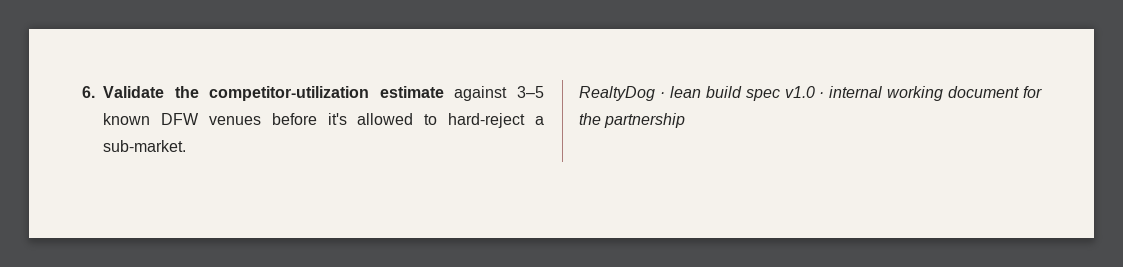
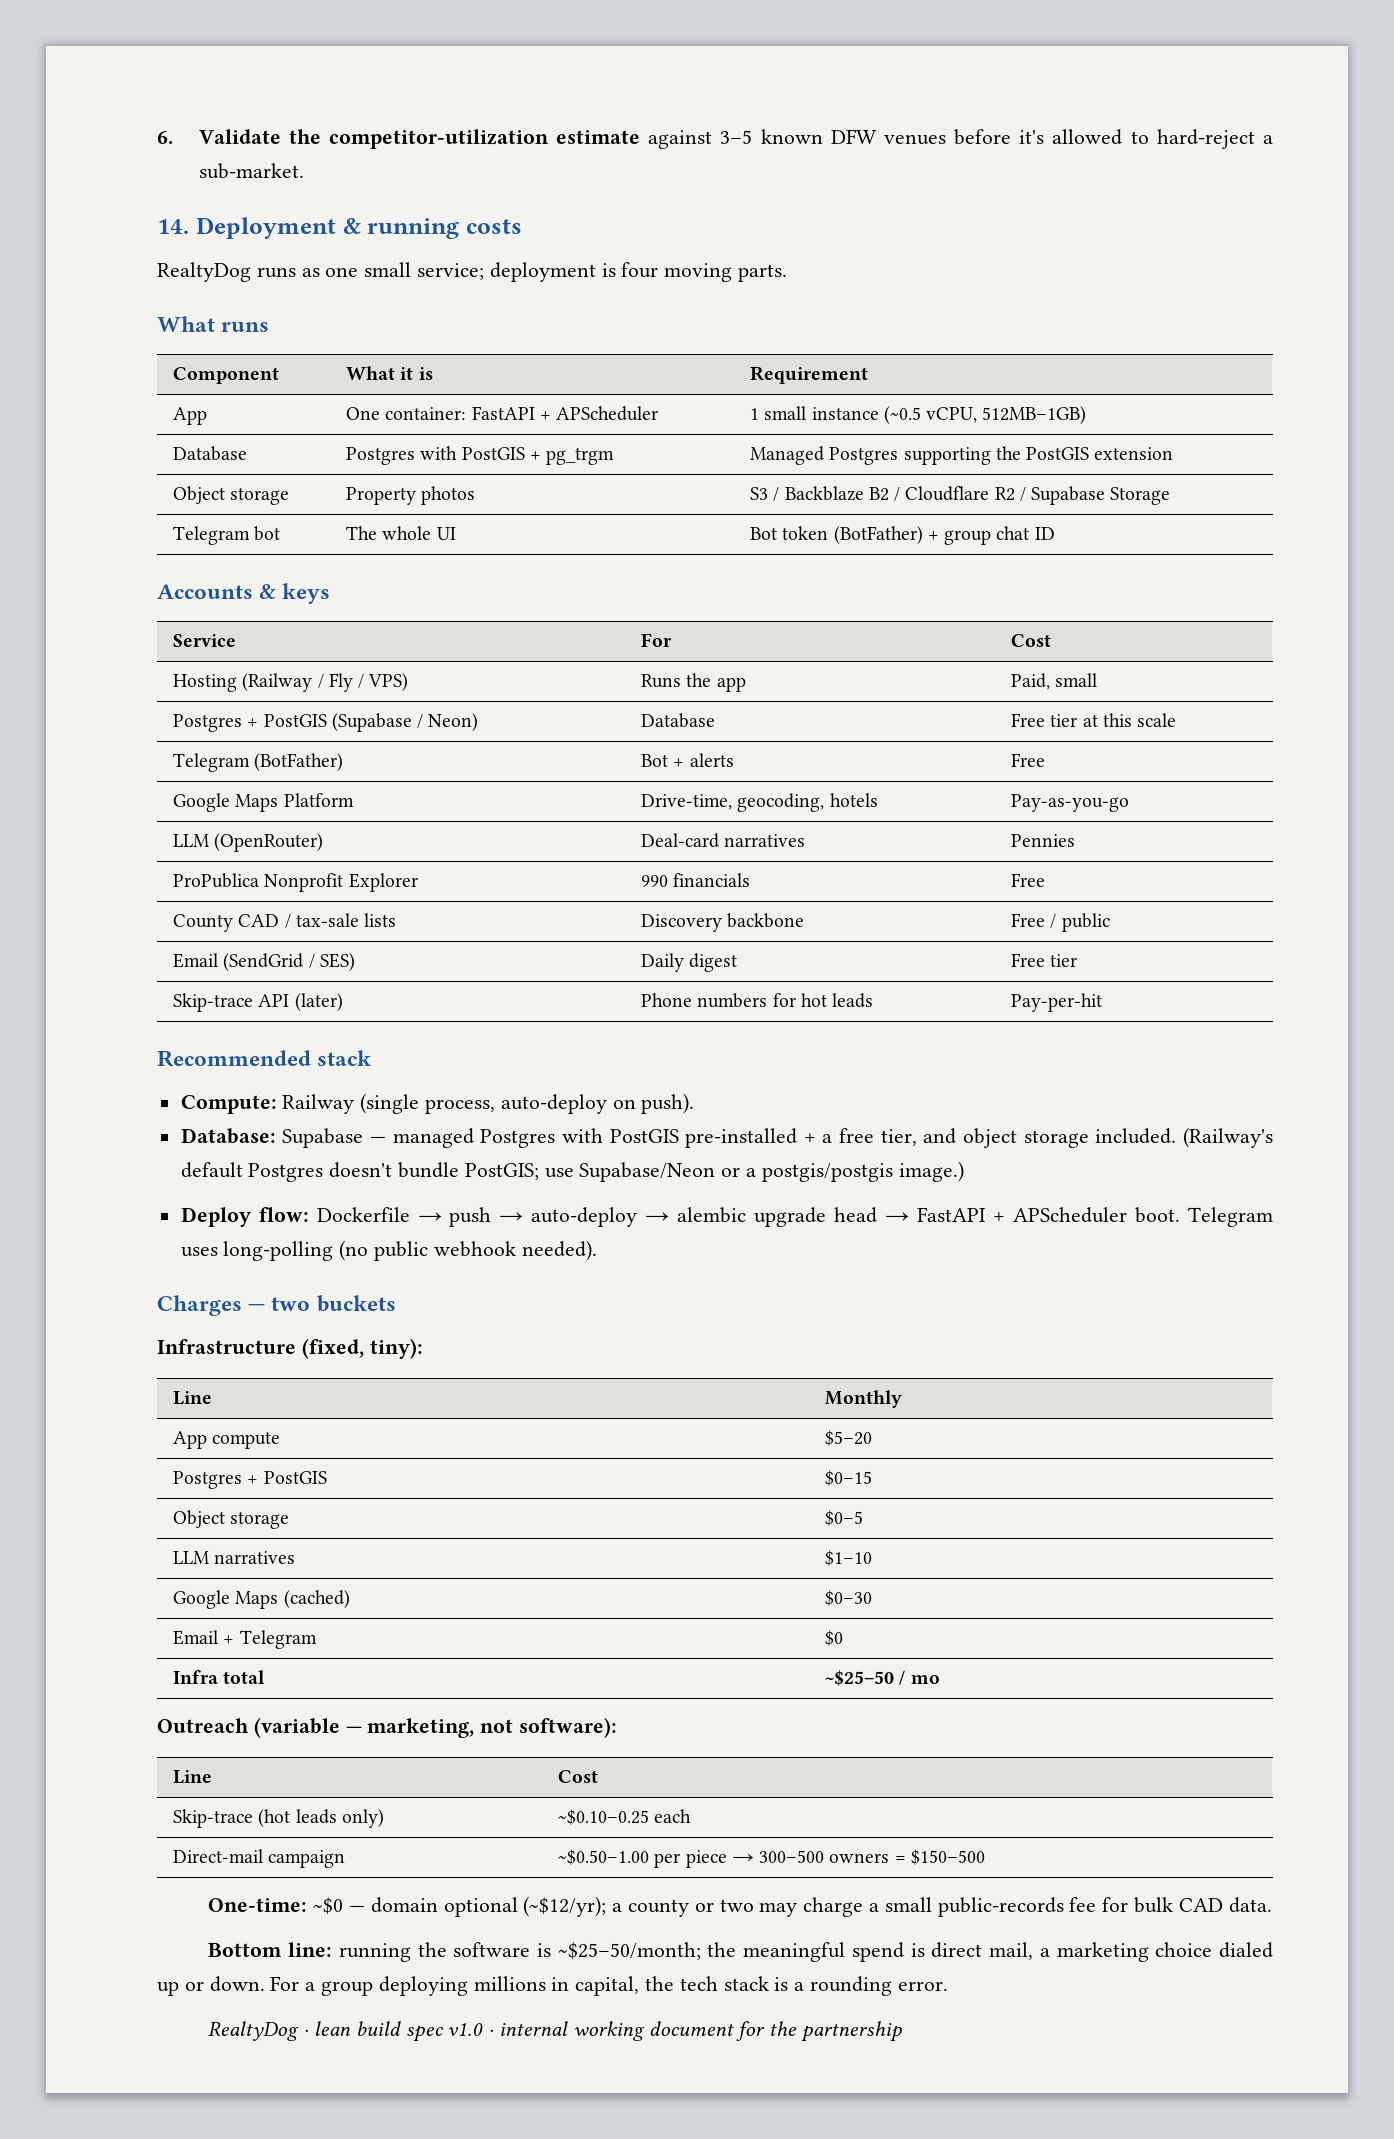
+ 14. Deployment & running costs
+ RealtyDog runs as one small service; deployment is four moving parts.
+ What runs
+ Component | What it is | Requirement
+ App | One container: FastAPI + APScheduler | 1 small instance (~0.5 vCPU, 512MB–1GB)
+ Database | Postgres with PostGIS + pg_trgm | Managed Postgres supporting the PostGIS extension
+ Object storage | Property photos | S3 / Backblaze B2 / Cloudflare R2 / Supabase Storage
+ Telegram bot | The whole UI | Bot token (BotFather) + group chat ID
+ Accounts & keys
+ Service | For | Cost
+ Hosting (Railway / Fly / VPS) | Runs the app | Paid, small
+ Postgres + PostGIS (Supabase / Neon) | Database | Free tier at this scale
+ Telegram (BotFather) | Bot + alerts | Free
+ Google Maps Platform | Drive-time, geocoding, hotels | Pay-as-you-go
+ LLM (OpenRouter) | Deal-card narratives | Pennies
+ ProPublica Nonprofit Explorer | 990 financials | Free
+ County CAD / tax-sale lists | Discovery backbone | Free / public
+ Email (SendGrid / SES) | Daily digest | Free tier
+ Skip-trace API (later) | Phone numbers for hot leads | Pay-per-hit
+ Recommended stack
+ Compute: Railway (single process, auto-deploy on push).
+ Database: Supabase — managed Postgres with PostGIS pre-installed + a free tier, and object storage included. (Railway's default Postgres doesn't bundle PostGIS; use Supabase/Neon or a postgis/postgis image.)
+ Deploy flow: Dockerfile → push → auto-deploy → alembic upgrade head → FastAPI + APScheduler boot. Telegram uses long-polling (no public webhook needed).
+ Charges — two buckets
+ Infrastructure (fixed, tiny):
+ Line | Monthly
+ App compute | $5–20
+ Postgres + PostGIS | $0–15
+ Object storage | $0–5
+ LLM narratives | $1–10
+ Google Maps (cached) | $0–30
+ Email + Telegram | $0
+ Infra total | ~$25–50 / mo
+ Outreach (variable — marketing, not software):
+ Line | Cost
+ Skip-trace (hot leads only) | ~$0.10–0.25 each
+ Direct-mail campaign | ~$0.50–1.00 per piece → 300–500 owners = $150–500
+ One-time: ~$0 — domain optional (~$12/yr); a county or two may charge a small public-records fee for bulk CAD data.
+ Bottom line: running the software is ~$25–50/month; the meaningful spend is direct mail, a marketing choice dialed up or down. For a group deploying millions in capital, the tech stack is a rounding error.

